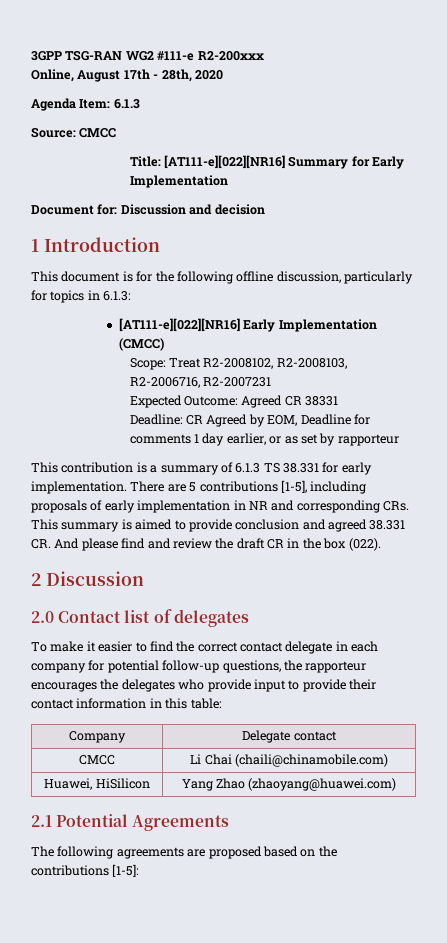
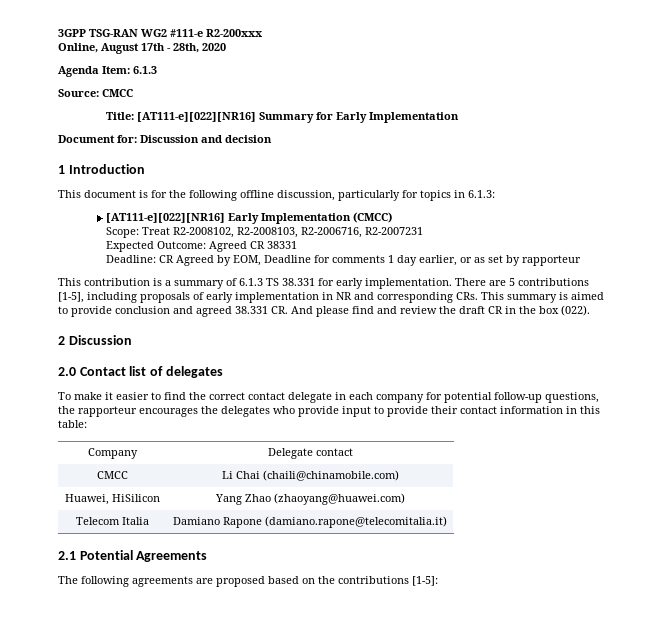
+ Telecom Italia | Damiano Rapone (damiano.rapone@telecomitalia.it)

